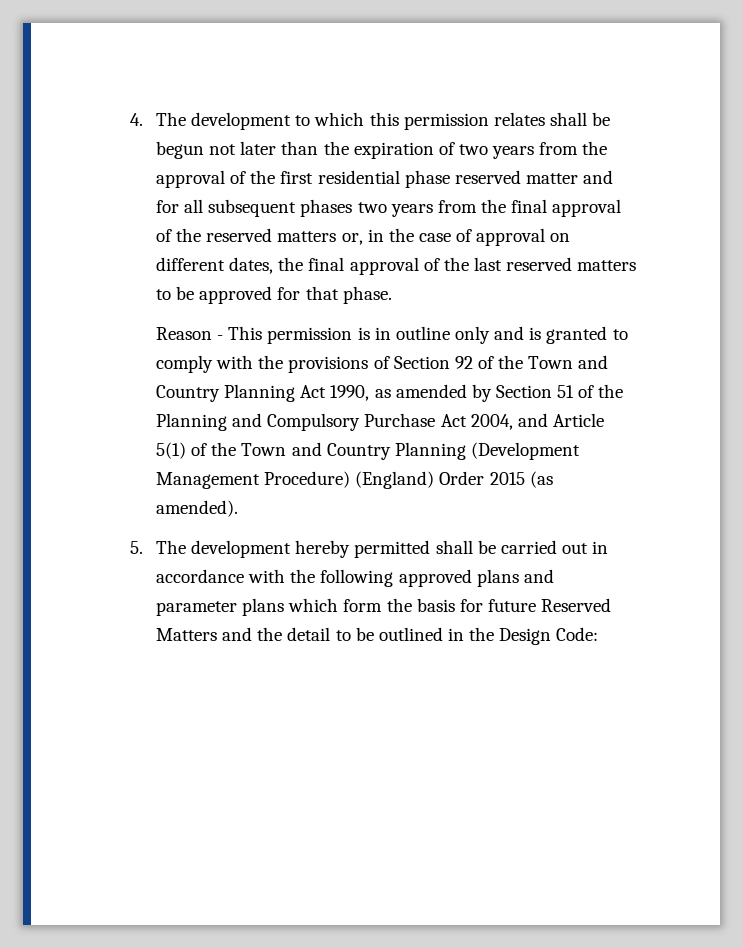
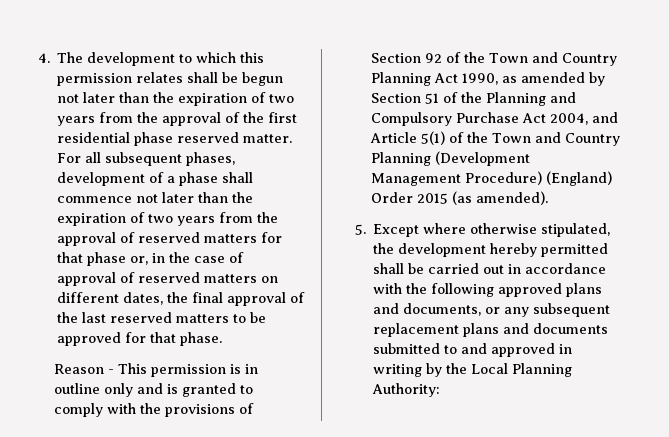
- 4. The development to which this permission relates shall be begun not later than the expiration of two years from the approval of the first residential phase reserved matter and for all subsequent phases two years from the final approval of the reserved matters or, in the case of approval on different dates, the final approval of the last reserved matters to be approved for that phase.
+ 4. The development to which this permission relates shall be begun not later than the expiration of two years from the approval of the first residential phase reserved matter. For all subsequent phases, development of a phase shall commence not later than the expiration of two years from the approval of reserved matters for that phase or, in the case of approval of reserved matters on different dates, the final approval of the last reserved matters to be approved for that phase.
- 5. The development hereby permitted shall be carried out in accordance with the following approved plans and parameter plans which form the basis for future Reserved Matters and the detail to be outlined in the Design Code:
+ 5. Except where otherwise stipulated, the development hereby permitted shall be carried out in accordance with the following approved plans and documents, or any subsequent replacement plans and documents submitted to and approved in writing by the Local Planning Authority:

